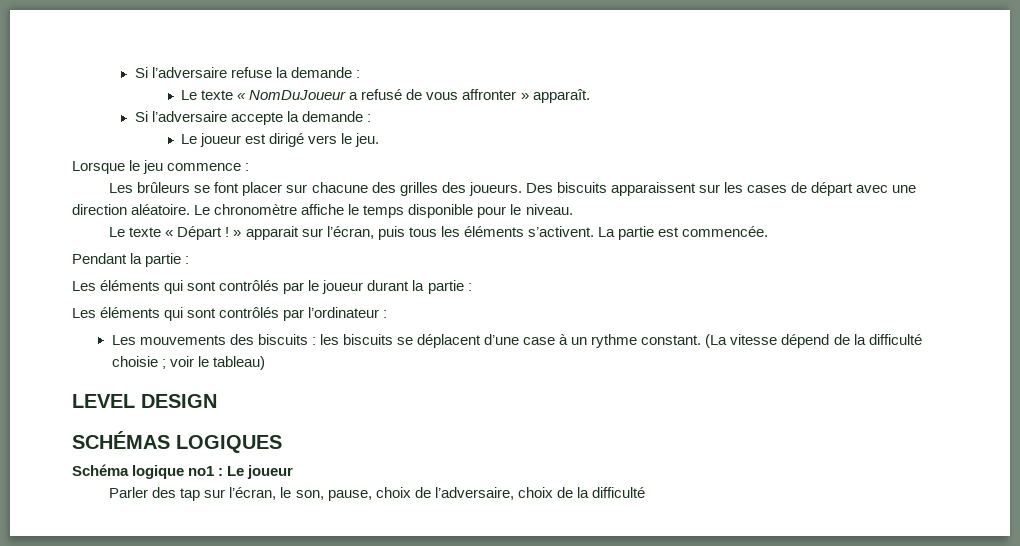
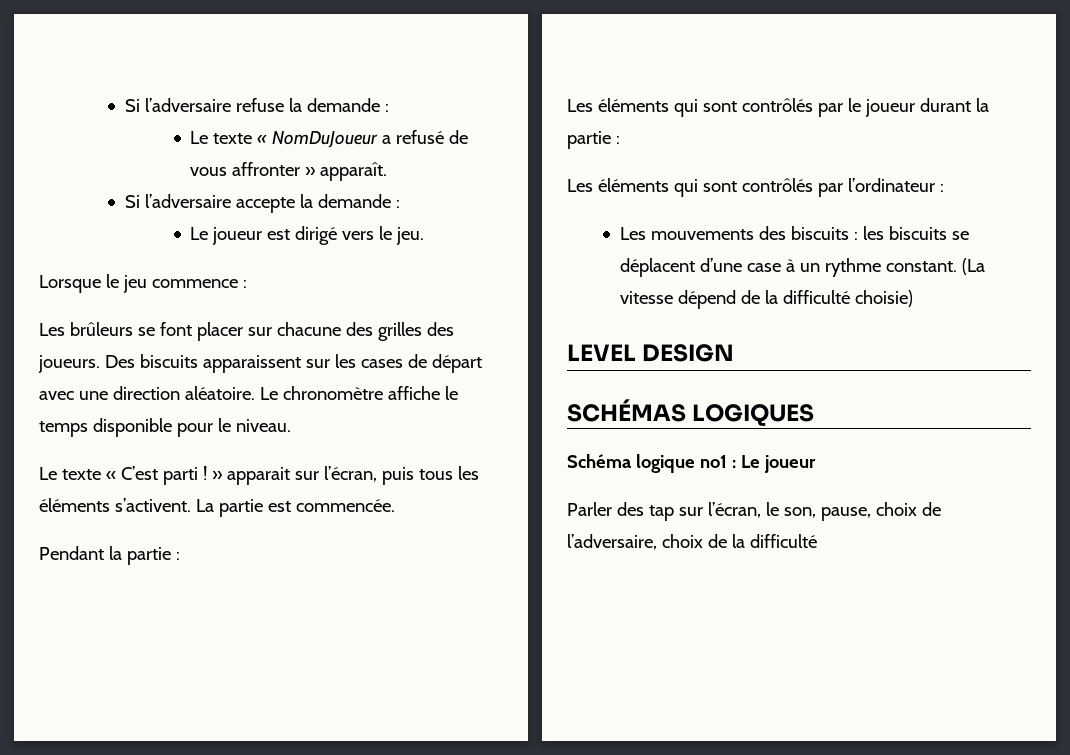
- Le texte « Départ ! » apparait sur l’écran, puis tous les éléments s’activent.
+ Le texte « C’est parti ! » apparait sur l’écran, puis tous les éléments s’activent.
- (La vitesse dépend de la difficulté choisie ; voir le tableau)
+ (La vitesse dépend de la difficulté choisie)

